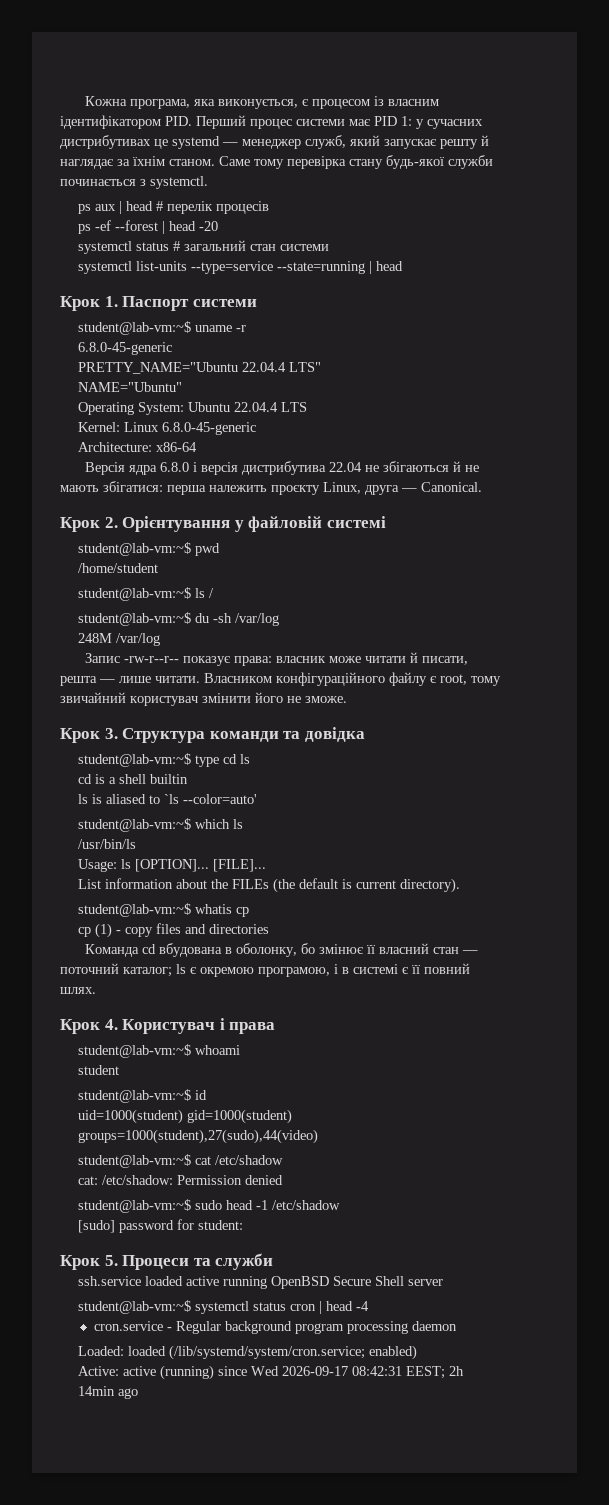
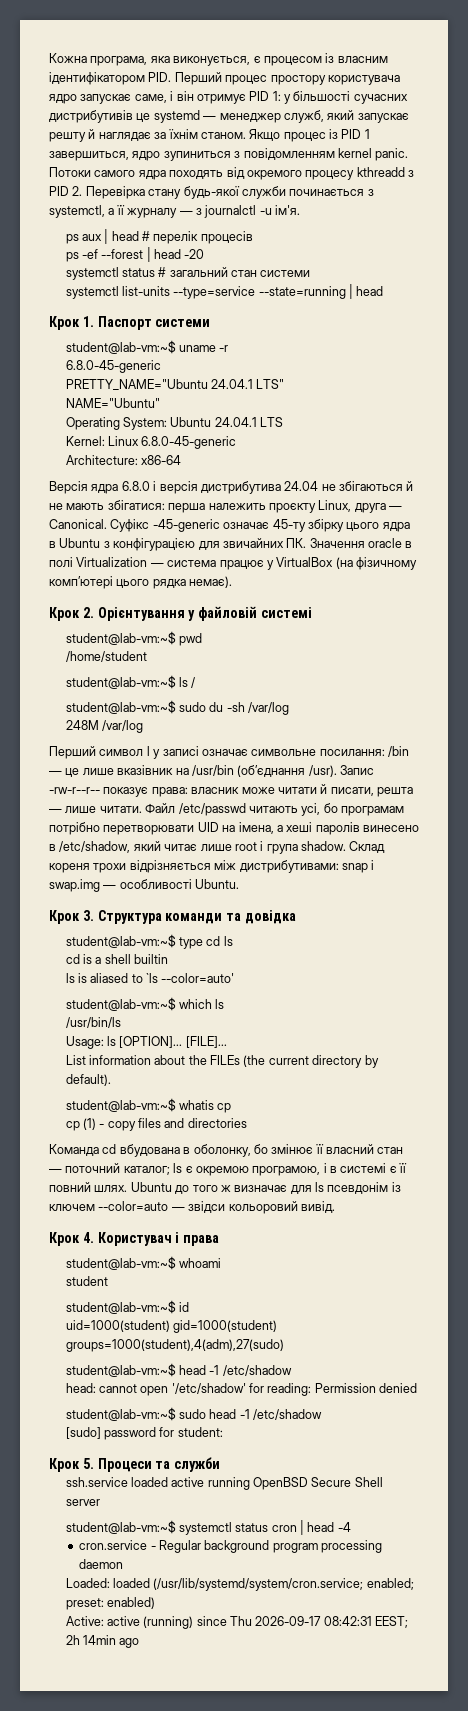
- Кожна програма, яка виконується, є процесом із власним ідентифікатором PID. Перший процес системи має PID 1: у сучасних дистрибутивах це systemd — менеджер служб, який запускає решту й наглядає за їхнім станом.
+ Кожна програма, яка виконується, є процесом із власним ідентифікатором PID. Перший процес простору користувача ядро запускає саме, і він отримує PID 1: у більшості сучасних дистрибутивів це systemd — менеджер служб, який запускає решту й наглядає за їхнім станом.
- Саме тому перевірка стану будь-якої служби починається з systemctl.
+ Якщо процес із PID 1 завершиться, ядро зупиниться з повідомленням kernel panic. Потоки самого ядра походять від окремого процесу kthreadd з PID 2. Перевірка стану будь-якої служби починається з systemctl, а її журналу — з journalctl -u ім'я.
- PRETTY_NAME="Ubuntu 22.04.4 LTS"
+ PRETTY_NAME="Ubuntu 24.04.1 LTS"
- Operating System: Ubuntu 22.04.4 LTS
+ Operating System: Ubuntu 24.04.1 LTS
- Версія ядра 6.8.0 і версія дистрибутива 22.04 не збігаються й не мають збігатися: перша належить проєкту Linux, друга — Canonical.
+ Версія ядра 6.8.0 і версія дистрибутива 24.04 не збігаються й не мають збігатися: перша належить проєкту Linux, друга — Canonical. Суфікс -45-generic означає 45-ту збірку цього ядра в Ubuntu з конфігурацією для звичайних ПК. Значення oracle в полі Virtualization — система працює у VirtualBox (на фізичному комп’ютері цього рядка немає).
- student@lab-vm:~$ du -sh /var/log
+ student@lab-vm:~$ sudo du -sh /var/log
+ Перший символ l у записі означає символьне посилання: /bin — це лише вказівник на /usr/bin (об’єднання /usr).
- Власником конфігураційного файлу є root, тому звичайний користувач змінити його не зможе.
+ Файл /etc/passwd читають усі, бо програмам потрібно перетворювати UID на імена, а хеші паролів винесено в /etc/shadow, який читає лише root і група shadow. Склад кореня трохи відрізняється між дистрибутивами: snap і swap.img — особливості Ubuntu.
- List information about the FILEs (the default is current directory).
+ List information about the FILEs (the current directory by default).
+ Ubuntu до того ж визначає для ls псевдонім із ключем --color=auto — звідси кольоровий вивід.
- uid=1000(student) gid=1000(student) groups=1000(student),27(sudo),44(video)
- student@lab-vm:~$ cat /etc/shadow
- cat: /etc/shadow: Permission denied
+ uid=1000(student) gid=1000(student) groups=1000(student),4(adm),27(sudo)
+ student@lab-vm:~$ head -1 /etc/shadow
+ head: cannot open '/etc/shadow' for reading: Permission denied
- Loaded: loaded (/lib/systemd/system/cron.service; enabled)
+ Loaded: loaded (/usr/lib/systemd/system/cron.service; enabled; preset: enabled)
- Active: active (running) since Wed 2026-09-17 08:42:31 EEST; 2h 14min ago
+ Active: active (running) since Thu 2026-09-17 08:42:31 EEST; 2h 14min ago

